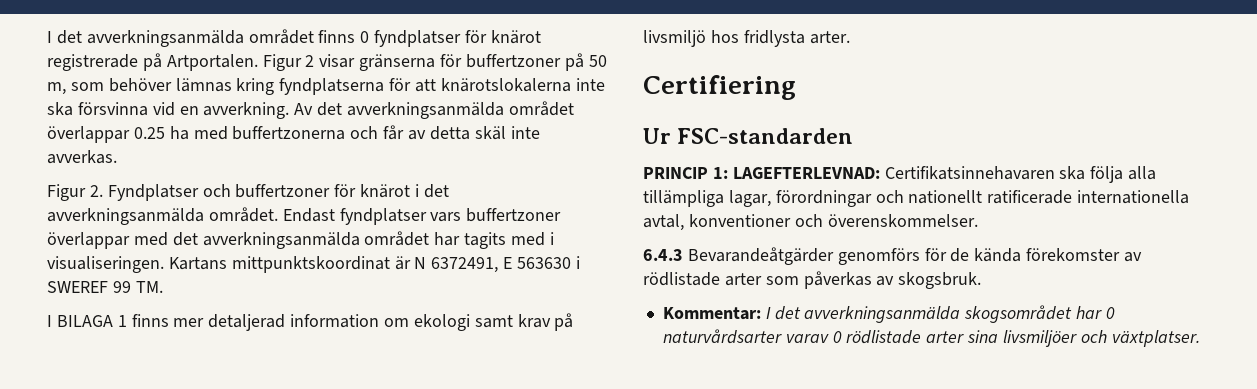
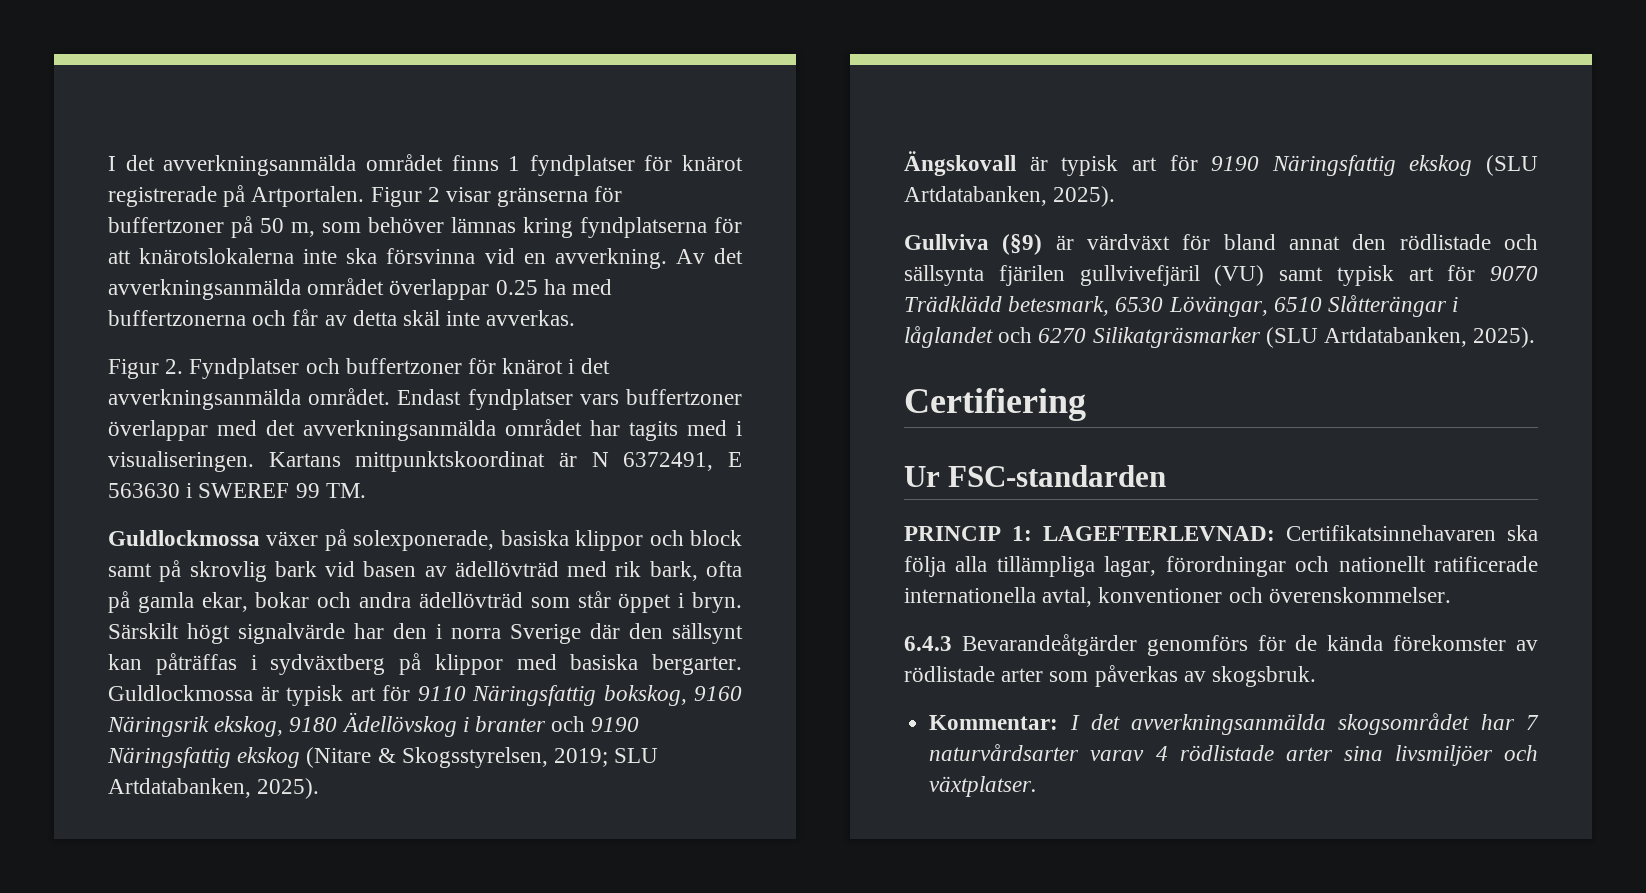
- I det avverkningsanmälda området finns 0 fyndplatser för knärot registrerade på Artportalen.
+ I det avverkningsanmälda området finns 1 fyndplatser för knärot registrerade på Artportalen.
- I BILAGA 1 finns mer detaljerad information om ekologi samt krav på livsmiljö hos fridlysta arter.
+ Guldlockmossa växer på solexponerade, basiska klippor och block samt på skrovlig bark vid basen av ädellövträd med rik bark, ofta på gamla ekar, bokar och andra ädellövträd som står öppet i bryn. Särskilt högt signalvärde har den i norra Sverige där den sällsynt kan påträffas i sydväxtberg på klippor med basiska bergarter. Guldlockmossa är typisk art för 9110 Näringsfattig bokskog, 9160 Näringsrik ekskog, 9180 Ädellövskog i branter och 9190 Näringsfattig ekskog (Nitare & Skogsstyrelsen, 2019; SLU Artdatabanken, 2025).
+ Ängskovall är typisk art för 9190 Näringsfattig ekskog (SLU Artdatabanken, 2025).
+ Gullviva (§9) är värdväxt för bland annat den rödlistade och sällsynta fjärilen gullvivefjäril (VU) samt typisk art för 9070 Trädklädd betesmark, 6530 Lövängar, 6510 Slåtterängar i låglandet och 6270 Silikatgräsmarker (SLU Artdatabanken, 2025).
- Kommentar: I det avverkningsanmälda skogsområdet har 0 naturvårdsarter varav 0 rödlistade arter sina livsmiljöer och växtplatser.
+ Kommentar: I det avverkningsanmälda skogsområdet har 7 naturvårdsarter varav 4 rödlistade arter sina livsmiljöer och växtplatser.

